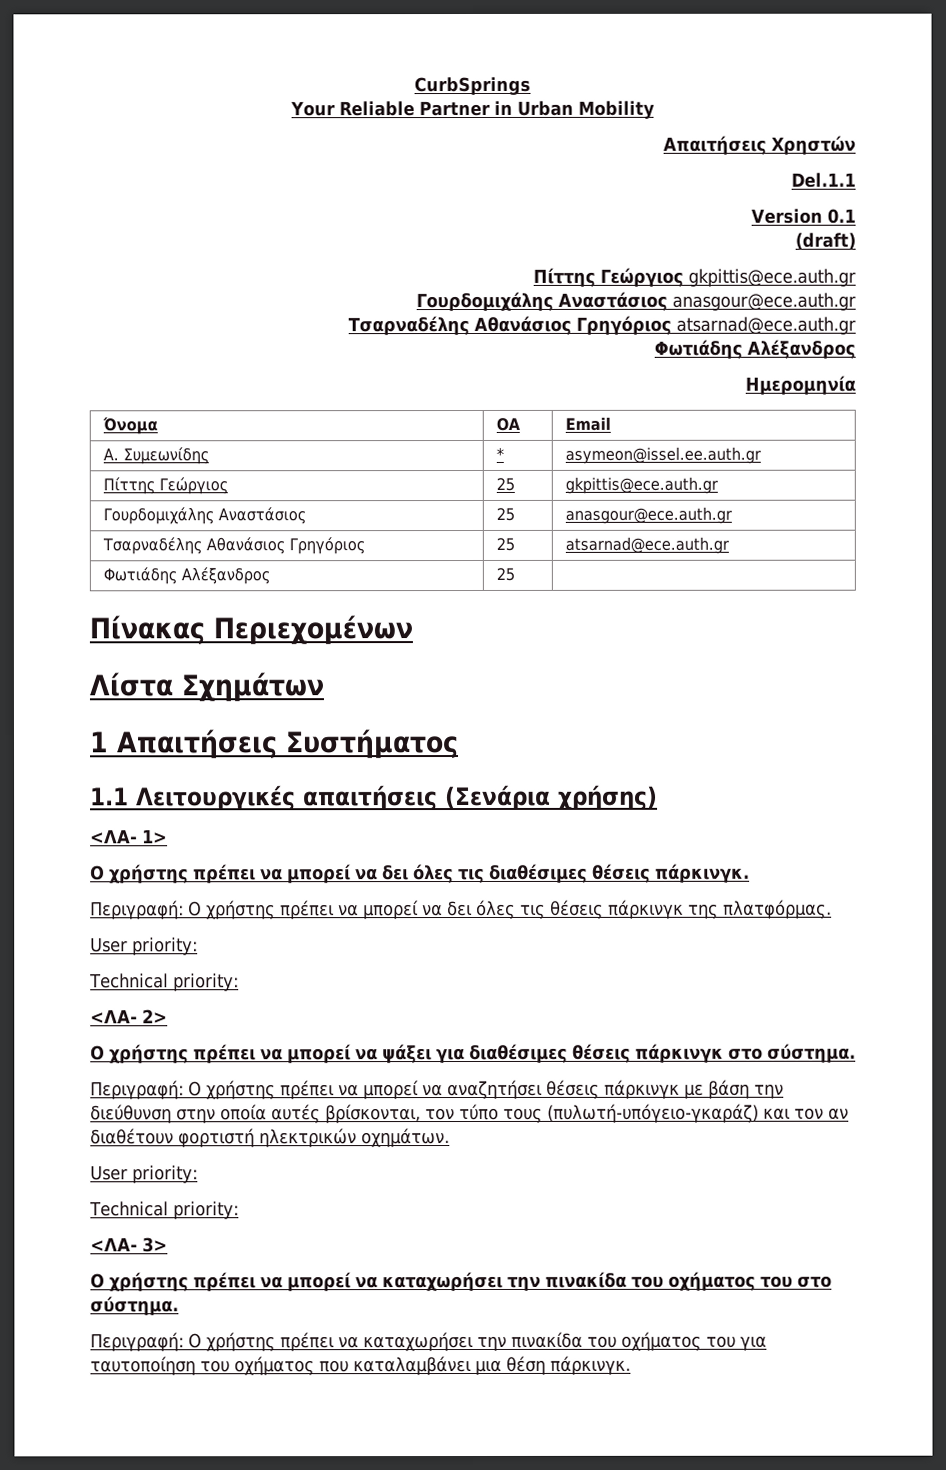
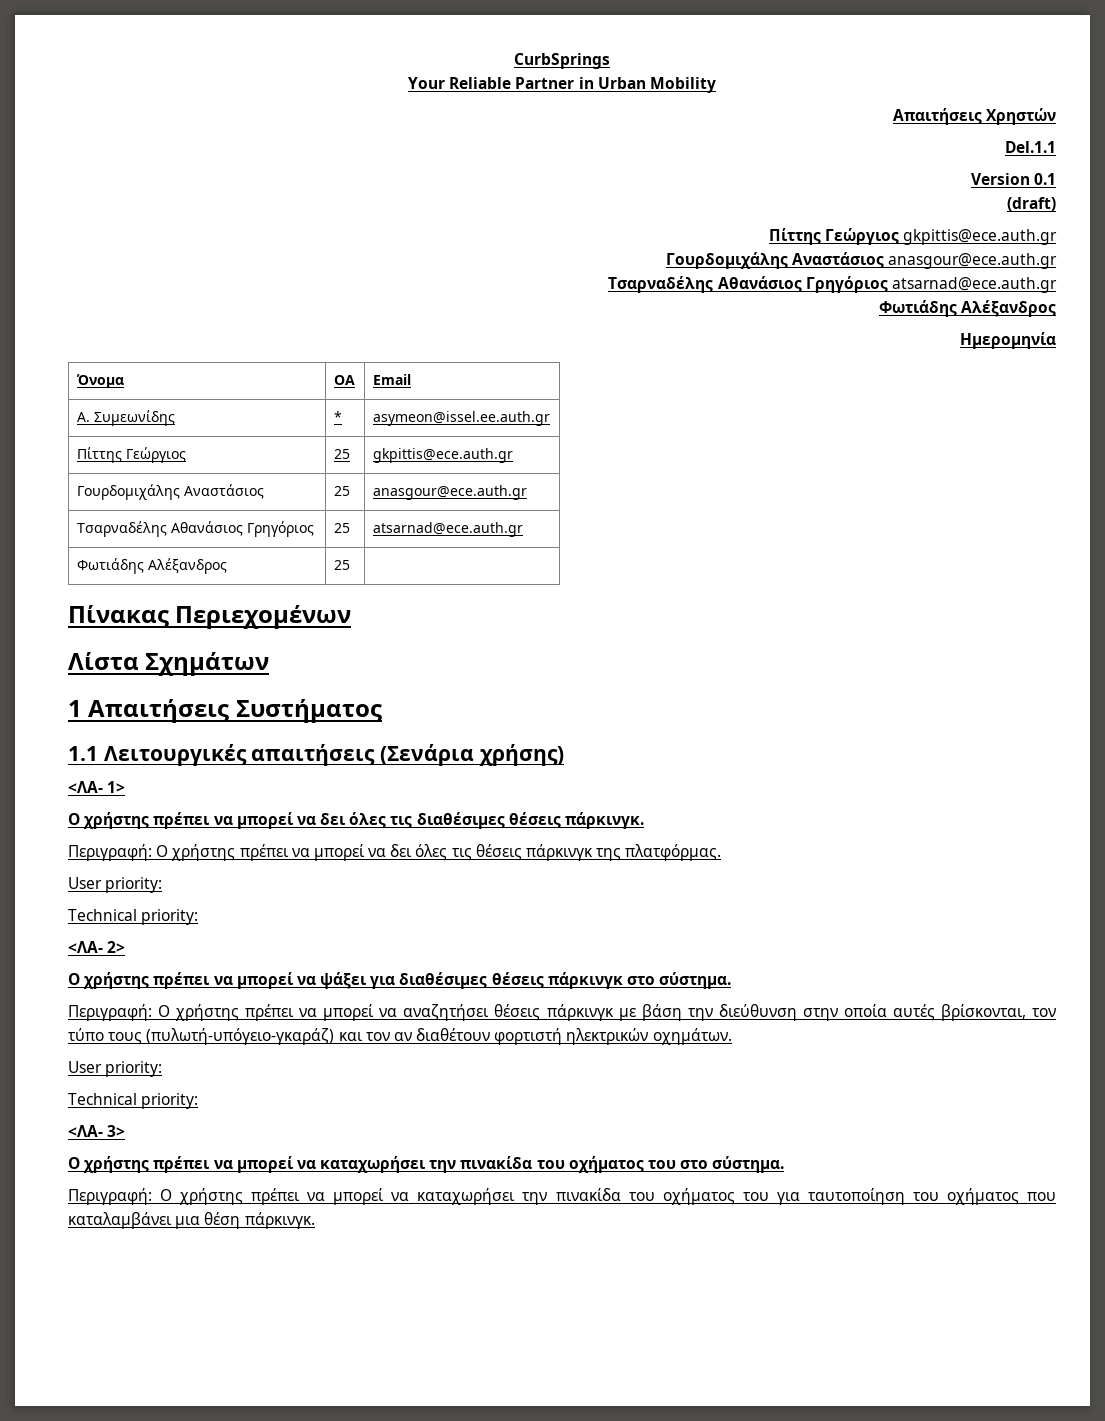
- Περιγραφή: Ο χρήστης πρέπει να καταχωρήσει την πινακίδα του οχήματος του για ταυτοποίηση του οχήματος που καταλαμβάνει μια θέση πάρκινγκ.
+ Περιγραφή: Ο χρήστης πρέπει να μπορεί να καταχωρήσει την πινακίδα του οχήματος του για ταυτοποίηση του οχήματος που καταλαμβάνει μια θέση πάρκινγκ.

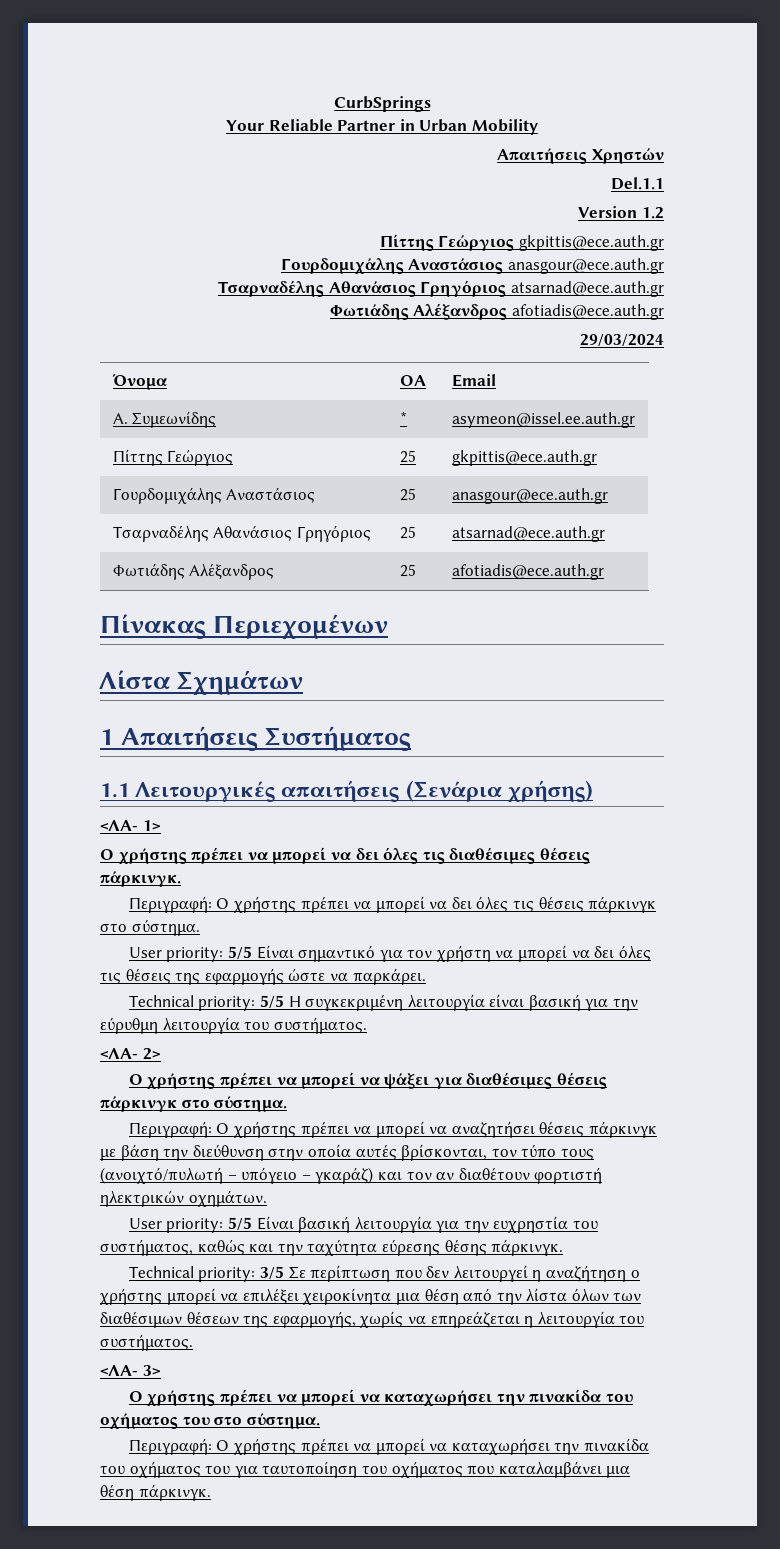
- Version 0.1
- (draft)
+ Version 1.2
  Τσαρναδέλης Αθανάσιος Γρηγόριος atsarnad@ece.auth.gr
- Φωτιάδης Αλέξανδρος
- Ημερομηνία
+ Φωτιάδης Αλέξανδρος afotiadis@ece.auth.gr
+ 29/03/2024
- Φωτιάδης Αλέξανδρος | 25 |
+ Φωτιάδης Αλέξανδρος | 25 | afotiadis@ece.auth.gr
- Περιγραφή: Ο χρήστης πρέπει να μπορεί να δει όλες τις θέσεις πάρκινγκ της πλατφόρμας.
- User priority:
- Technical priority:
+ Περιγραφή: Ο χρήστης πρέπει να μπορεί να δει όλες τις θέσεις πάρκινγκ στο σύστημα.
+ User priority: 5/5 Είναι σημαντικό για τον χρήστη να μπορεί να δει όλες τις θέσεις της εφαρμογής ώστε να παρκάρει.
+ Technical priority: 5/5 Η συγκεκριμένη λειτουργία είναι βασική για την εύρυθμη λειτουργία του συστήματος.
- Περιγραφή: Ο χρήστης πρέπει να μπορεί να αναζητήσει θέσεις πάρκινγκ με βάση την διεύθυνση στην οποία αυτές βρίσκονται, τον τύπο τους (πυλωτή-υπόγειο-γκαράζ) και τον αν διαθέτουν φορτιστή ηλεκτρικών οχημάτων.
- User priority:
- Technical priority:
+ Περιγραφή: Ο χρήστης πρέπει να μπορεί να αναζητήσει θέσεις πάρκινγκ με βάση την διεύθυνση στην οποία αυτές βρίσκονται, τον τύπο τους (ανοιχτό/πυλωτή – υπόγειο – γκαράζ) και τον αν διαθέτουν φορτιστή ηλεκτρικών οχημάτων.
+ User priority: 5/5 Είναι βασική λειτουργία για την ευχρηστία του συστήματος, καθώς και την ταχύτητα εύρεσης θέσης πάρκινγκ.
+ Technical priority: 3/5 Σε περίπτωση που δεν λειτουργεί η αναζήτηση ο χρήστης μπορεί να επιλέξει χειροκίνητα μια θέση από την λίστα όλων των διαθέσιμων θέσεων της εφαρμογής, χωρίς να επηρεάζεται η λειτουργία του συστήματος.

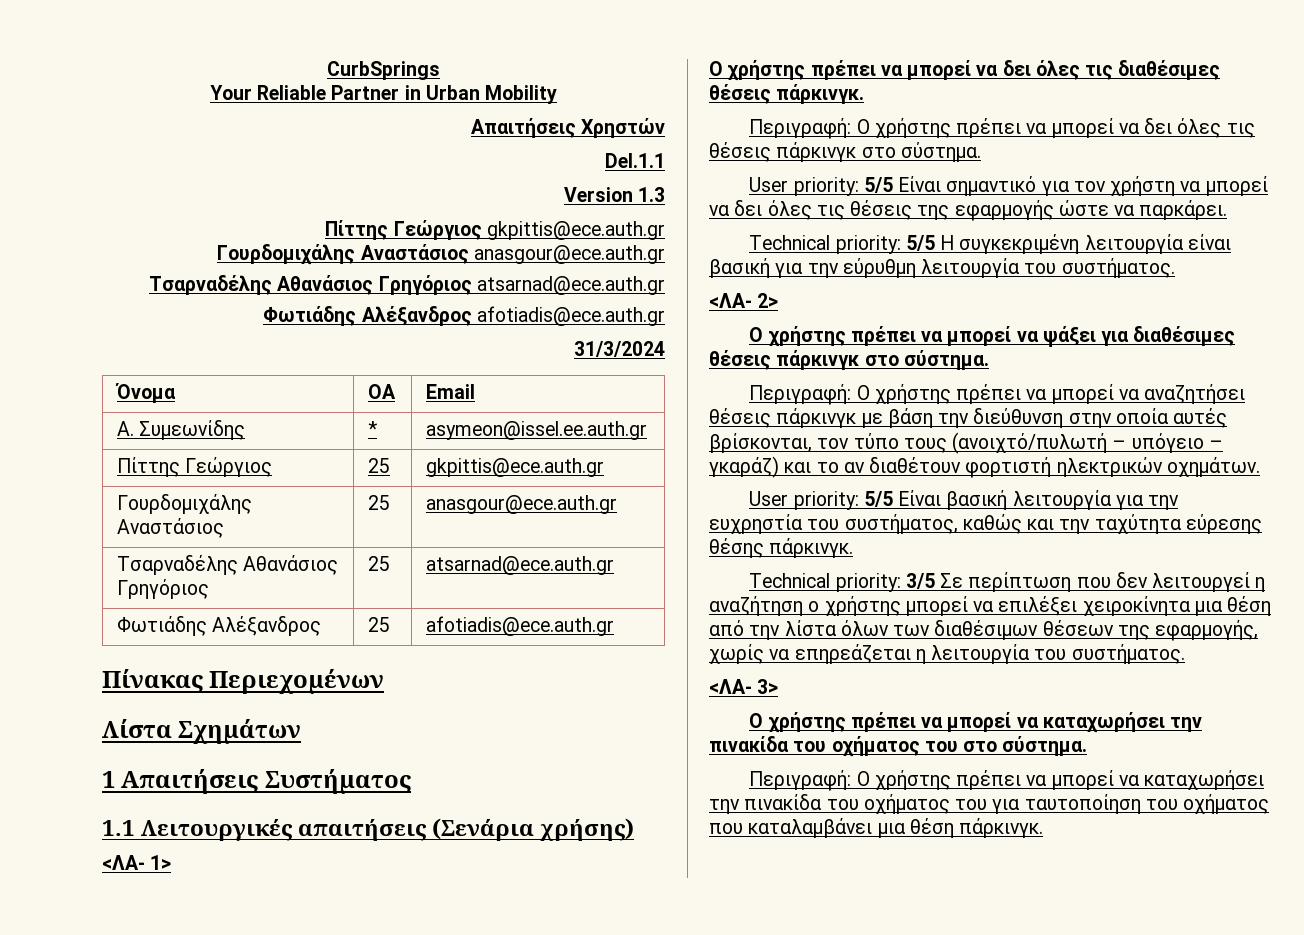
- Version 1.2
+ Version 1.3
- 29/03/2024
+ 31/3/2024
- Περιγραφή: Ο χρήστης πρέπει να μπορεί να αναζητήσει θέσεις πάρκινγκ με βάση την διεύθυνση στην οποία αυτές βρίσκονται, τον τύπο τους (ανοιχτό/πυλωτή – υπόγειο – γκαράζ) και τον αν διαθέτουν φορτιστή ηλεκτρικών οχημάτων.
+ Περιγραφή: Ο χρήστης πρέπει να μπορεί να αναζητήσει θέσεις πάρκινγκ με βάση την διεύθυνση στην οποία αυτές βρίσκονται, τον τύπο τους (ανοιχτό/πυλωτή – υπόγειο – γκαράζ) και το αν διαθέτουν φορτιστή ηλεκτρικών οχημάτων.

